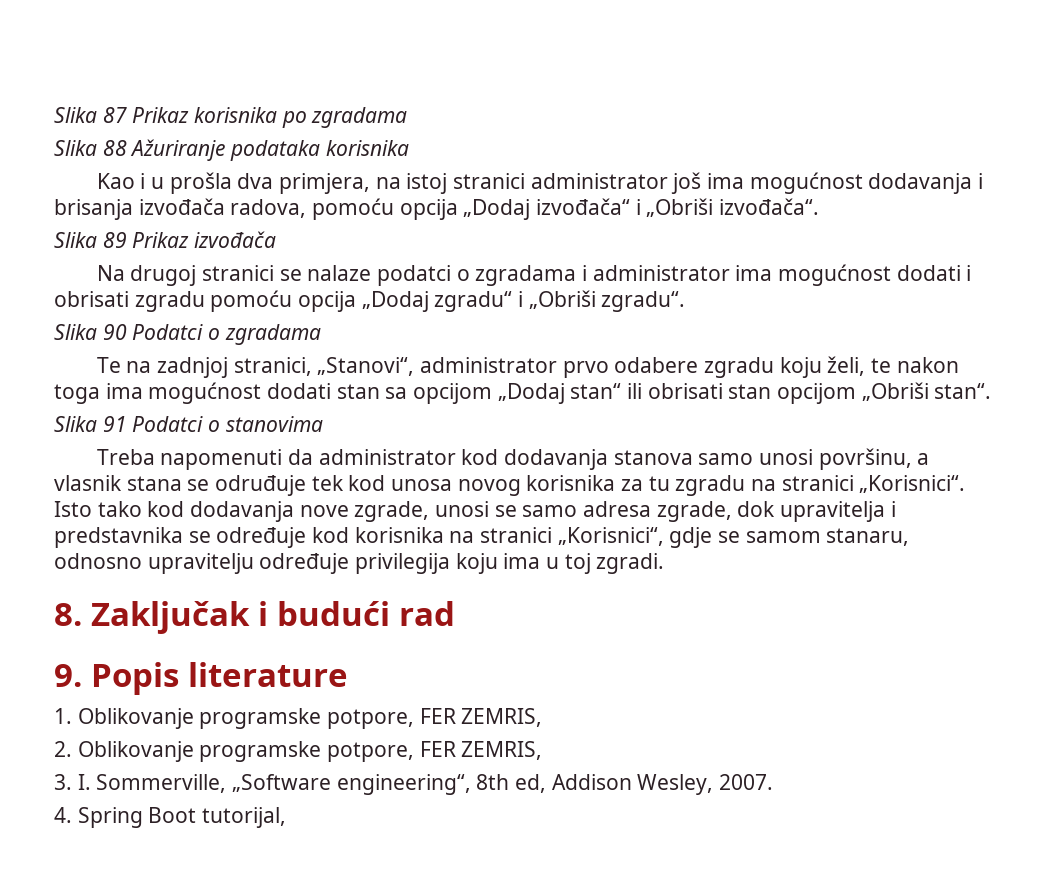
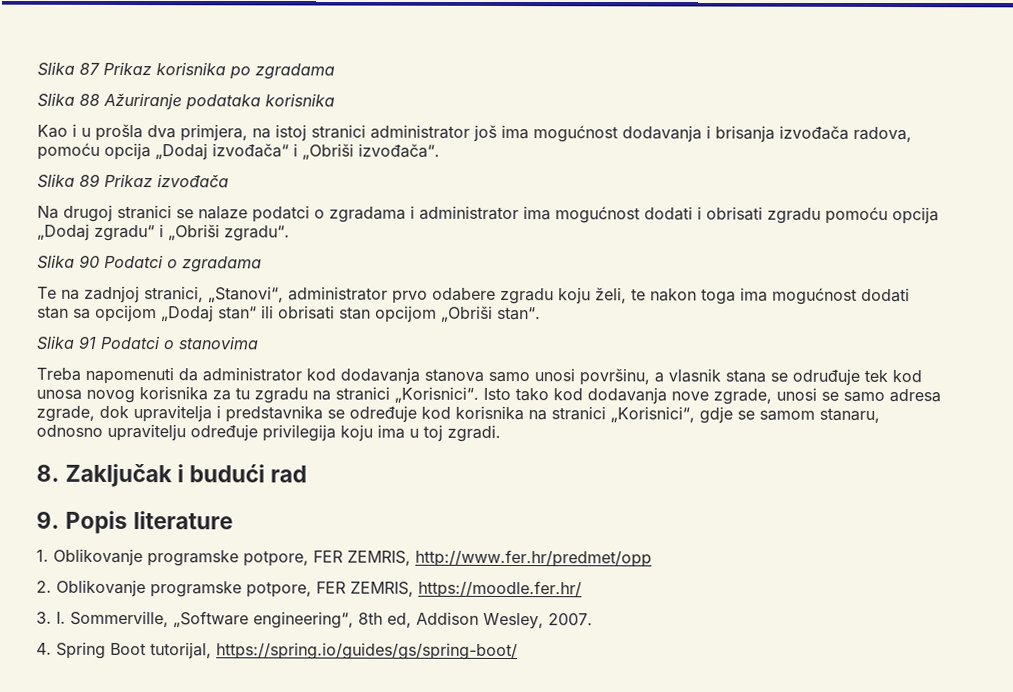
- 1. Oblikovanje programske potpore, FER ZEMRIS,
+ 1. Oblikovanje programske potpore, FER ZEMRIS, http://www.fer.hr/predmet/opp
- 2. Oblikovanje programske potpore, FER ZEMRIS,
+ 2. Oblikovanje programske potpore, FER ZEMRIS, https://moodle.fer.hr/
- 4. Spring Boot tutorijal,
+ 4. Spring Boot tutorijal, https://spring.io/guides/gs/spring-boot/

